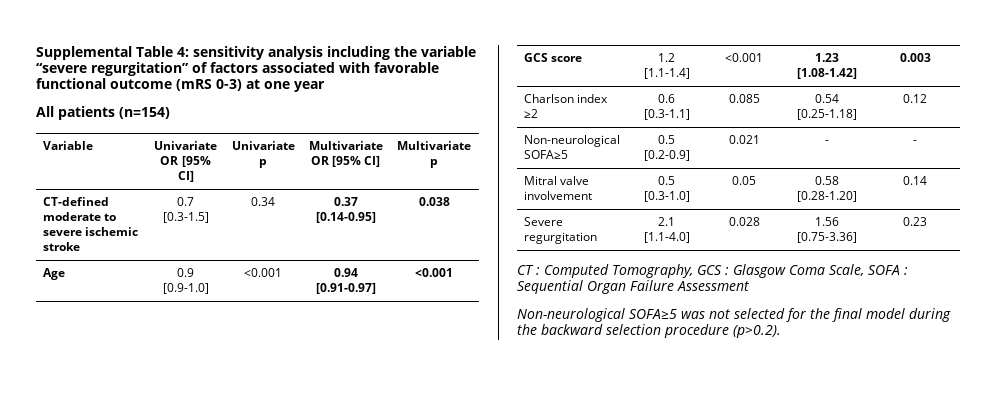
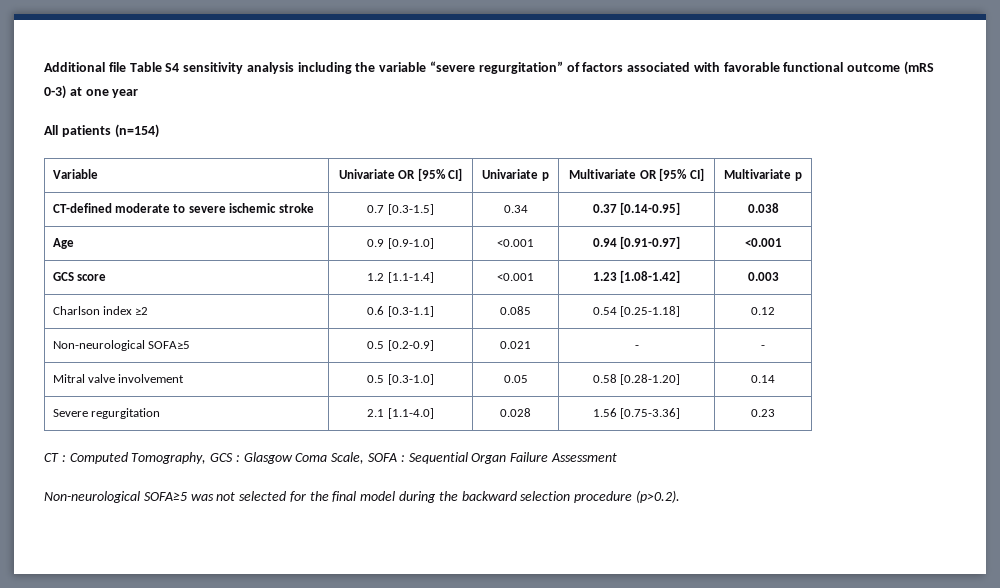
- Supplemental Table 4: sensitivity analysis including the variable “severe regurgitation” of factors associated with favorable functional outcome (mRS 0-3) at one year
+ Additional file Table S4 sensitivity analysis including the variable “severe regurgitation” of factors associated with favorable functional outcome (mRS 0-3) at one year

